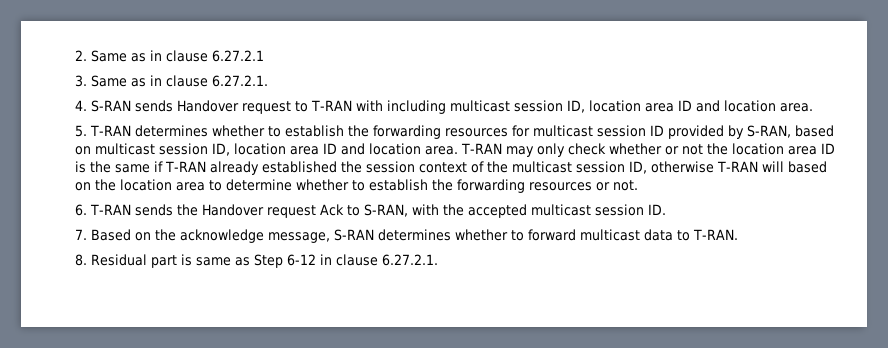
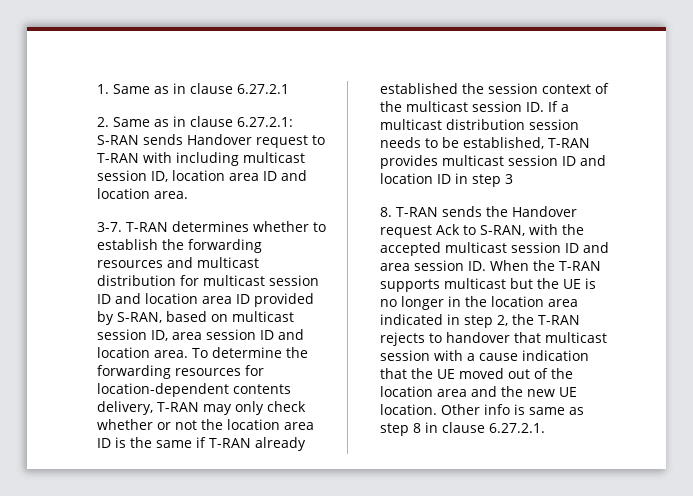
- 2. Same as in clause 6.27.2.1
+ 1. Same as in clause 6.27.2.1
- 3. Same as in clause 6.27.2.1.
- 4. S-RAN sends Handover request to T-RAN with including multicast session ID, location area ID and location area.
+ 2. Same as in clause 6.27.2.1: S-RAN sends Handover request to T-RAN with including multicast session ID, location area ID and location area.
- 5. T-RAN determines whether to establish the forwarding resources for multicast session ID provided by S-RAN, based on multicast session ID, location area ID and location area. T-RAN may only check whether or not the location area ID is the same if T-RAN already established the session context of the multicast session ID, otherwise T-RAN will based on the location area to determine whether to establish the forwarding resources or not.
- 6. T-RAN sends the Handover request Ack to S-RAN, with the accepted multicast session ID.
- 7. Based on the acknowledge message, S-RAN determines whether to forward multicast data to T-RAN.
- 8. Residual part is same as Step 6-12 in clause 6.27.2.1.
+ 3-7. T-RAN determines whether to establish the forwarding resources and multicast distribution for multicast session ID and location area ID provided by S-RAN, based on multicast session ID, area session ID and location area. To determine the forwarding resources for location-dependent contents delivery, T-RAN may only check whether or not the location area ID is the same if T-RAN already established the session context of the multicast session ID. If a multicast distribution session needs to be established, T-RAN provides multicast session ID and location ID in step 3
+ 8. T-RAN sends the Handover request Ack to S-RAN, with the accepted multicast session ID and area session ID. When the T-RAN supports multicast but the UE is no longer in the location area indicated in step 2, the T-RAN rejects to handover that multicast session with a cause indication that the UE moved out of the location area and the new UE location. Other info is same as step 8 in clause 6.27.2.1.

